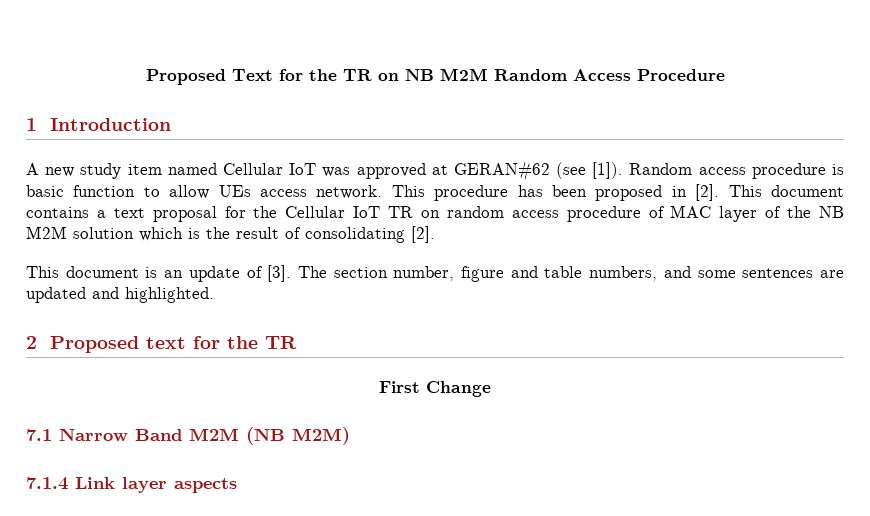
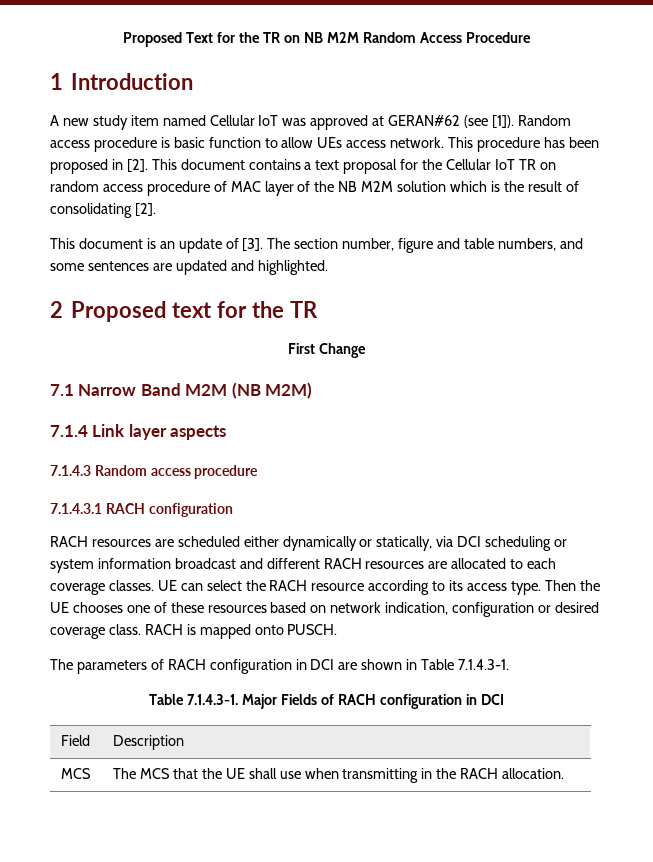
+ 7.1.4.3 Random access procedure
+ 7.1.4.3.1 RACH configuration
+ RACH resources are scheduled either dynamically or statically, via DCI scheduling or system information broadcast and different RACH resources are allocated to each coverage classes. UE can select the RACH resource according to its access type. Then the UE chooses one of these resources based on network indication, configuration or desired coverage class. RACH is mapped onto PUSCH.
+ The parameters of RACH configuration in DCI are shown in Table 7.1.4.3-1.
+ Table 7.1.4.3-1. Major Fields of RACH configuration in DCI
+ Field | Description
+ MCS | The MCS that the UE shall use when transmitting in the RACH allocation.

